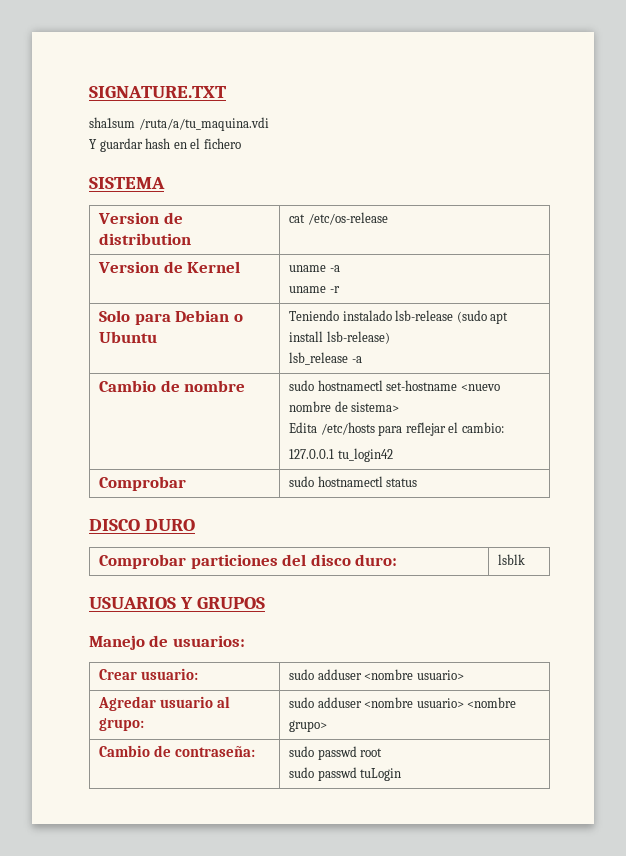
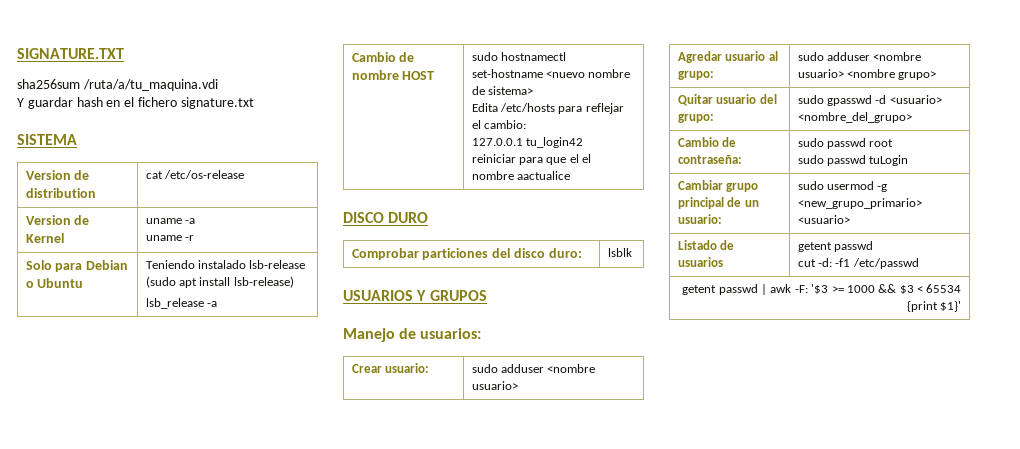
- sha1sum /ruta/a/tu_maquina.vdi
+ sha256sum /ruta/a/tu_maquina.vdi
- Y guardar hash en el fichero
+ Y guardar hash en el fichero signature.txt
- Cambio de nombre | sudo hostnamectl set-hostname <nuevo nombre de sistema>
+ Cambio de nombre HOST | sudo hostnamectl set-hostname <nuevo nombre de sistema>
  Edita /etc/hosts para reflejar el cambio:
  127.0.0.1 tu_login42
- Comprobar | sudo hostnamectl status
+ reiniciar para que el el nombre aactualice
+ Quitar usuario del grupo: | sudo gpasswd -d <usuario> <nombre_del_grupo>
+ Cambiar grupo principal de un usuario: | sudo usermod -g <new_grupo_primario> <usuario>
+ Listado de usuarios | getent passwd
+ cut -d: -f1 /etc/passwd
+ getent passwd | awk -F: '$3 >= 1000 && $3 < 65534 {print $1}'

